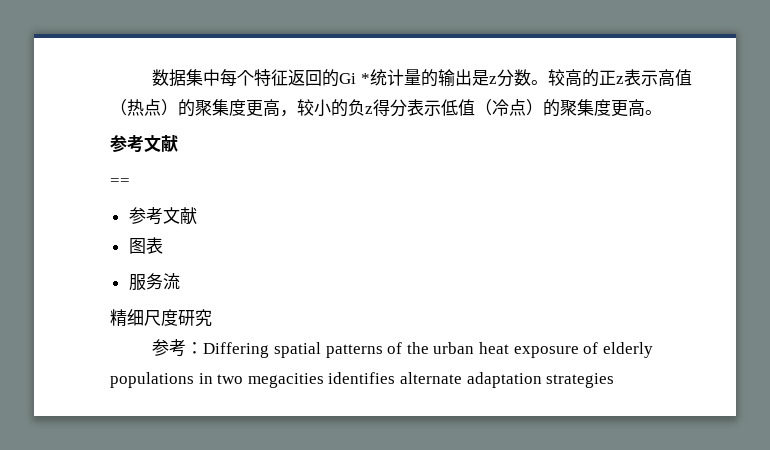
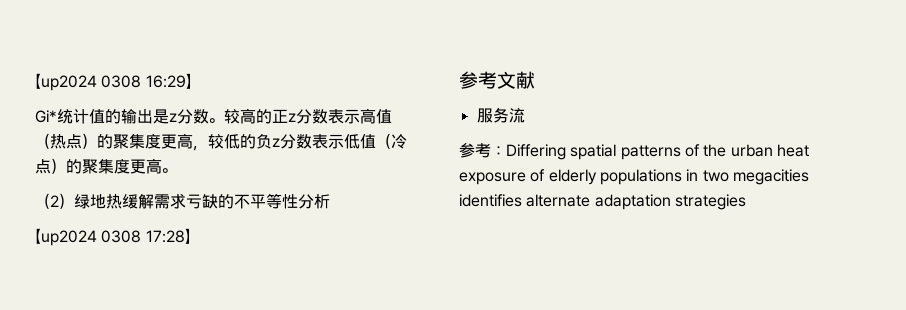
- 数据集中每个特征返回的Gi *统计量的输出是z分数。
+ 【up2024 0308 16:29】
+ Gi*统计值的输出是z分数。
- 较高的正z表示高值（热点）的聚集度更高，较小的负z得分表示低值（冷点）的聚集度更高。
+ 较高的正z分数表示高值（热点）的聚集度更高，较低的负z分数表示低值（冷点）的聚集度更高。
+ （2）绿地热缓解需求亏缺的不平等性分析
+ 【up2024 0308 17:28】
  参考文献
- ==
- 参考文献
- 图表
- 精细尺度研究

